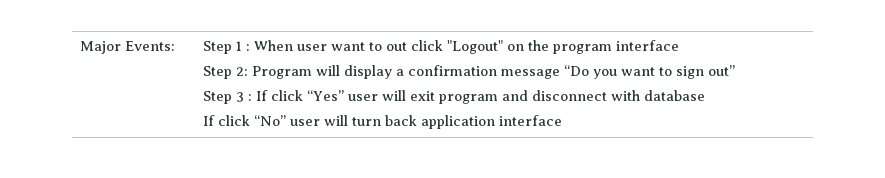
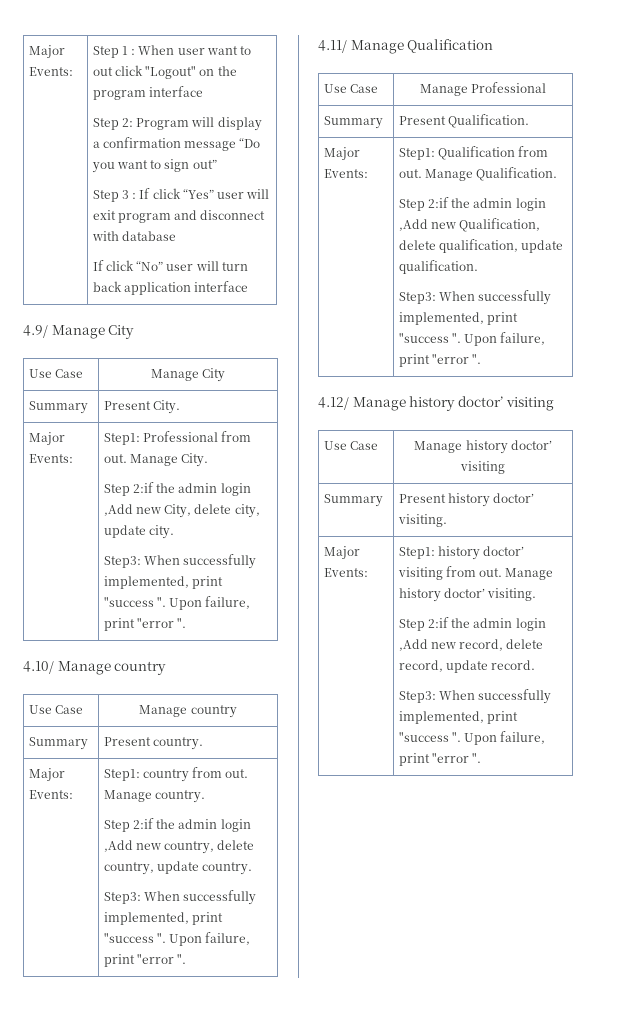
+ 4.9/ Manage City
+ Use Case | Manage City
+ Summary | Present City.
+ Major Events: | Step1: Professional from out. Manage City.
+ Step 2:if the admin login ,Add new City, delete city, update city.
+ Step3: When successfully implemented, print "success ". Upon failure, print "error ".
+ 4.10/ Manage country
+ Use Case | Manage country
+ Summary | Present country.
+ Major Events: | Step1: country from out. Manage country.
+ Step 2:if the admin login ,Add new country, delete country, update country.
+ Step3: When successfully implemented, print "success ". Upon failure, print "error ".
+ 4.11/ Manage Qualification
+ Use Case | Manage Professional
+ Summary | Present Qualification.
+ Major Events: | Step1: Qualification from out. Manage Qualification.
+ Step 2:if the admin login ,Add new Qualification, delete qualification, update qualification.
+ Step3: When successfully implemented, print "success ". Upon failure, print "error ".
+ 4.12/ Manage history doctor’ visiting
+ Use Case | Manage history doctor’ visiting
+ Summary | Present history doctor’ visiting.
+ Major Events: | Step1: history doctor’ visiting from out. Manage history doctor’ visiting.
+ Step 2:if the admin login ,Add new record, delete record, update record.
+ Step3: When successfully implemented, print "success ". Upon failure, print "error ".

